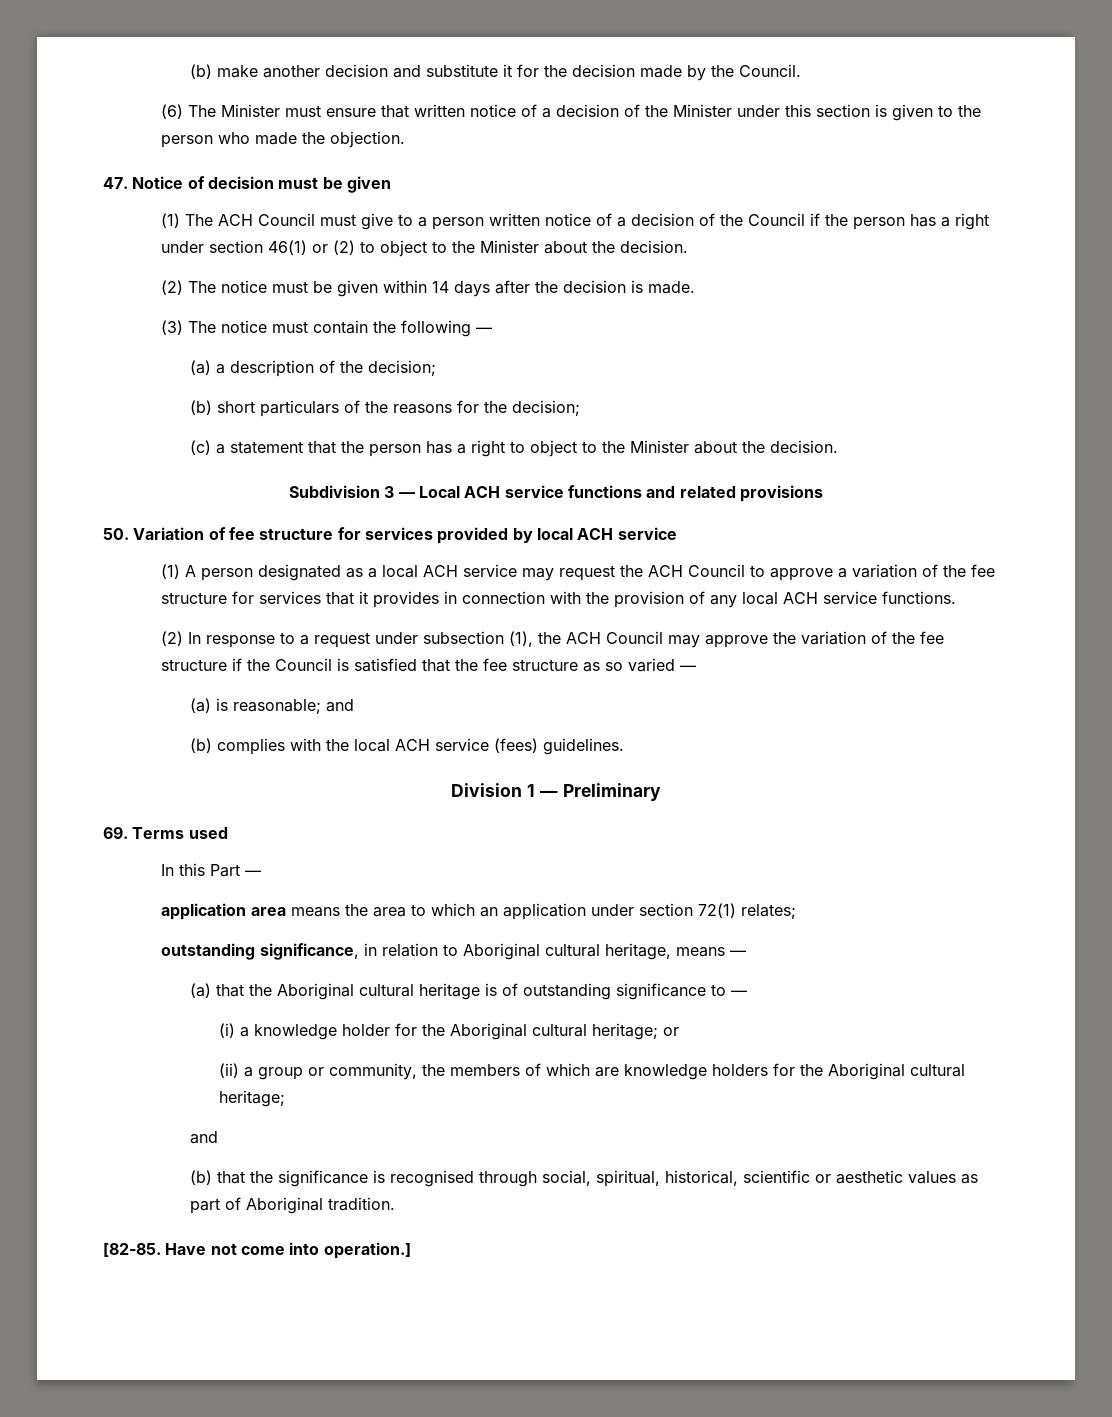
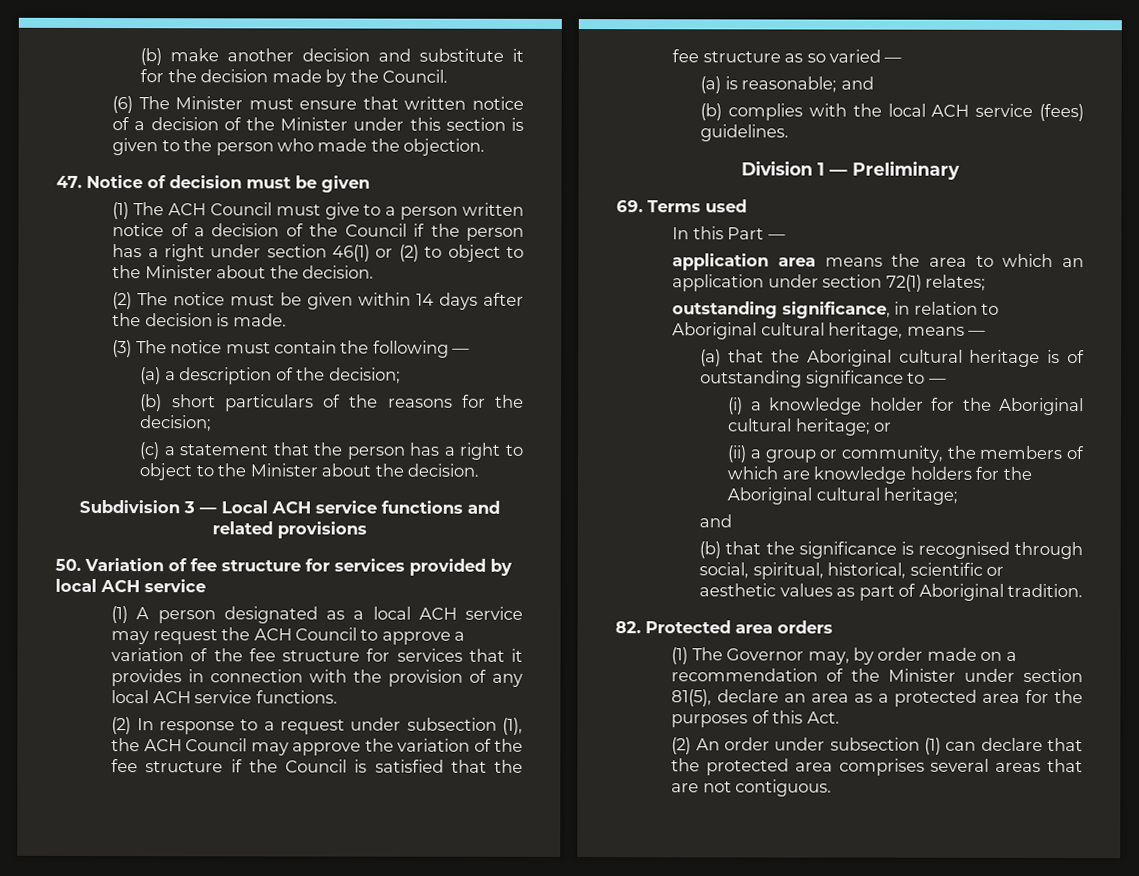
- [82-85. Have not come into operation.]
+ 82. Protected area orders
+ (1) The Governor may, by order made on a recommendation of the Minister under section 81(5), declare an area as a protected area for the purposes of this Act.
+ (2) An order under subsection (1) can declare that the protected area comprises several areas that are not contiguous.

